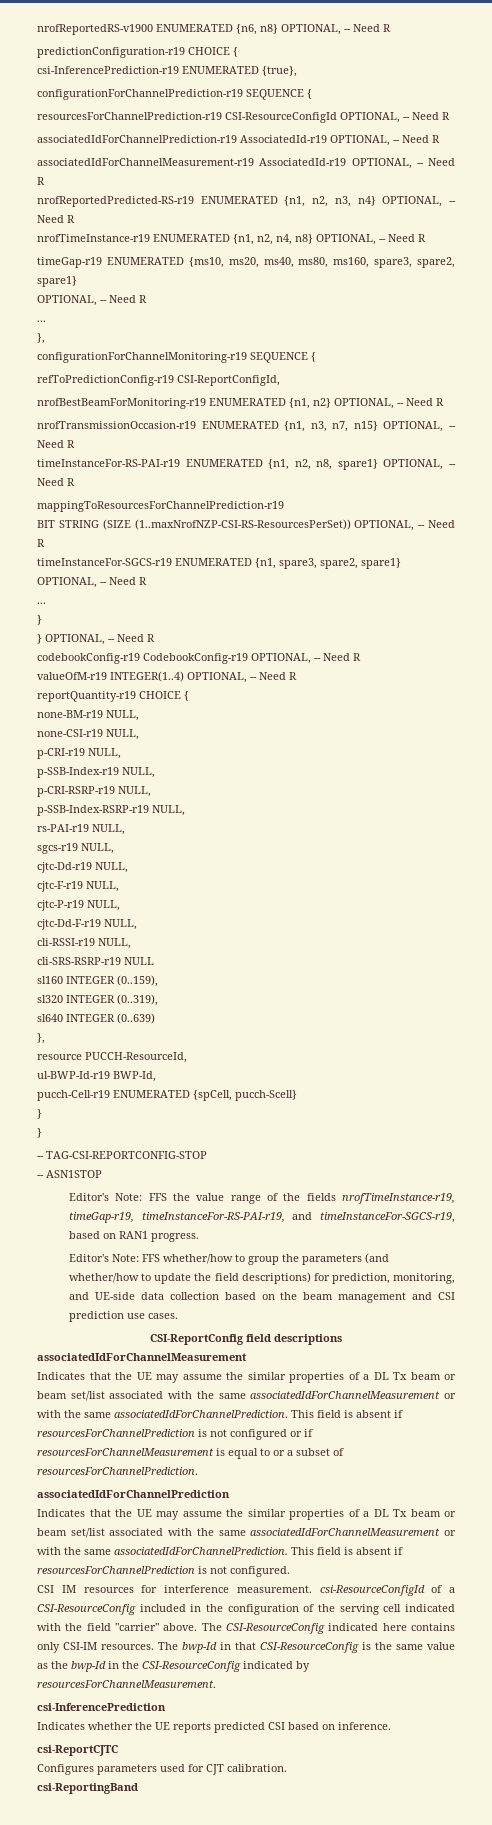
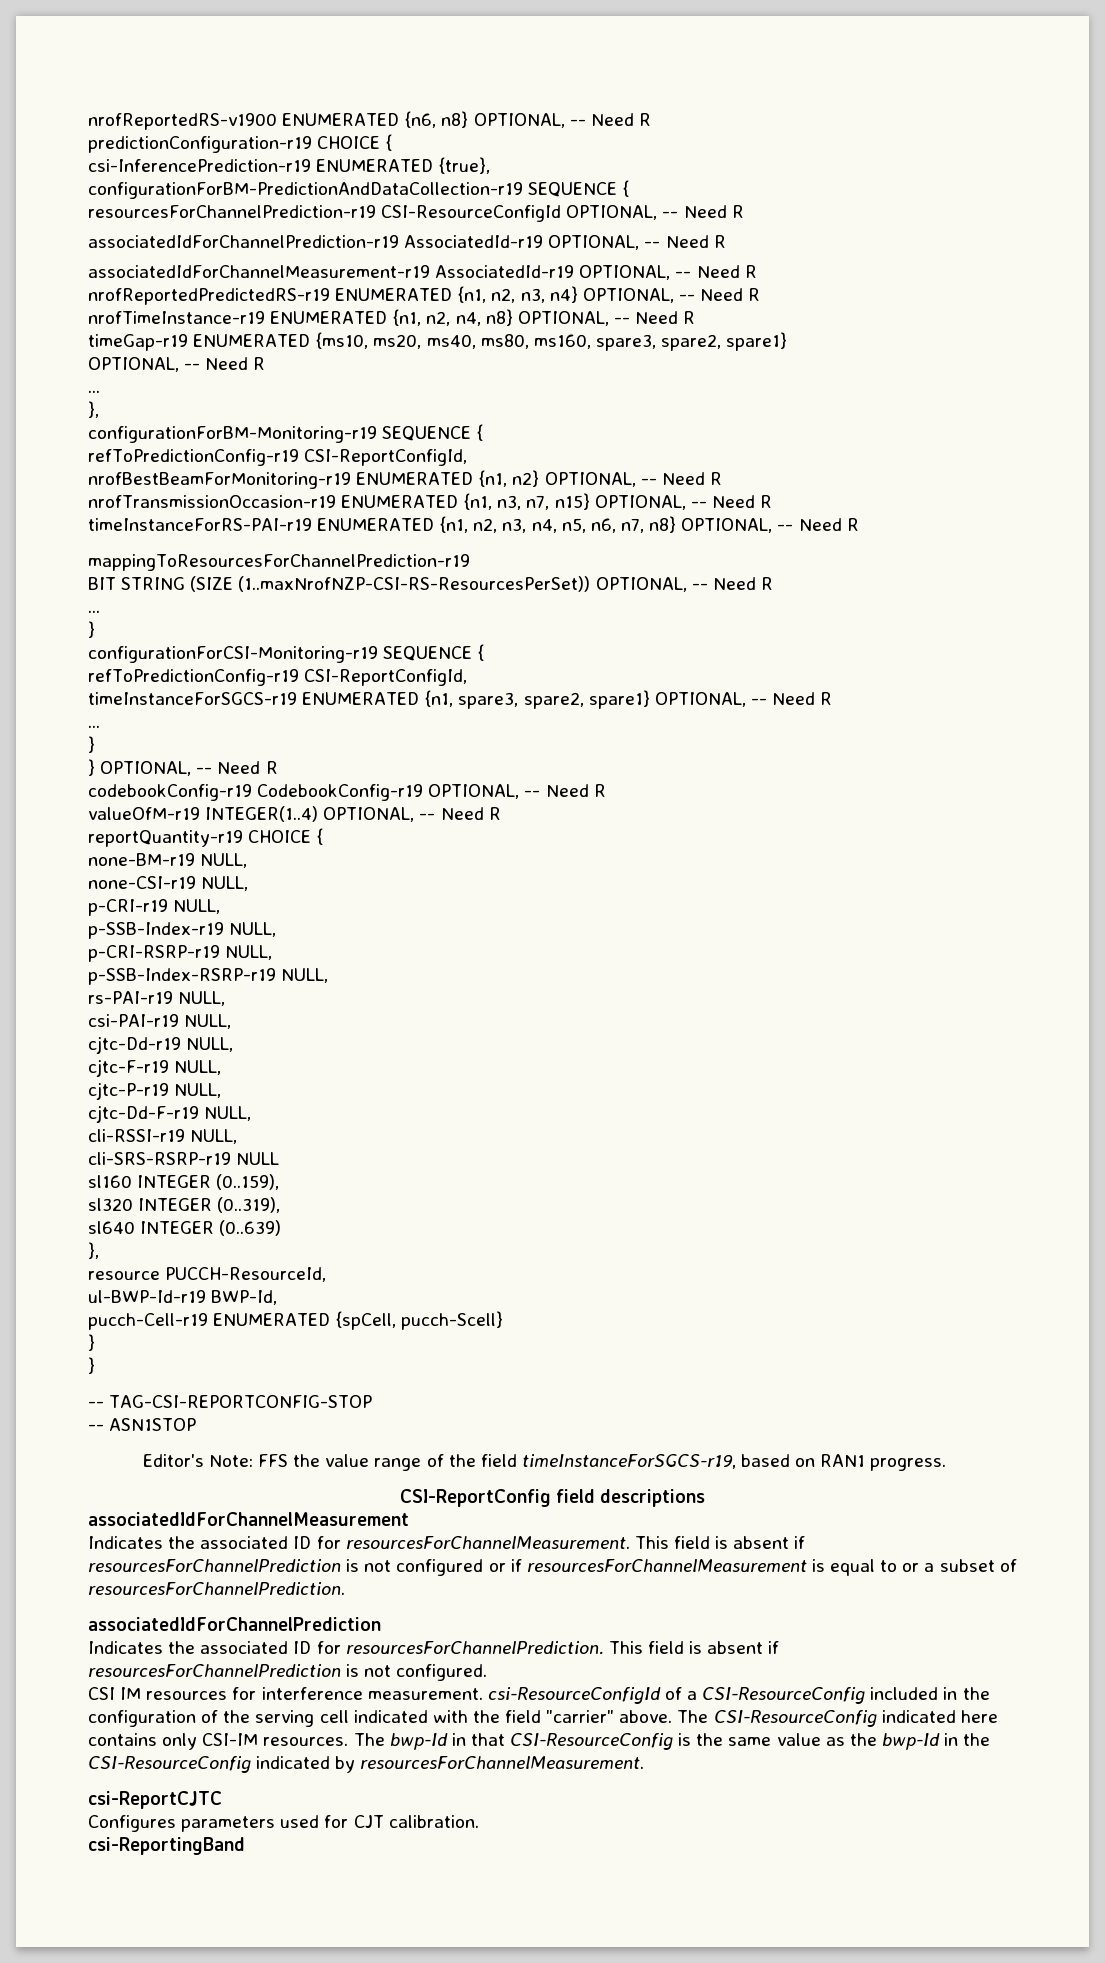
- configurationForChannelPrediction-r19 SEQUENCE {
+ configurationForBM-PredictionAndDataCollection-r19 SEQUENCE {
- nrofReportedPredicted-RS-r19 ENUMERATED {n1, n2, n3, n4} OPTIONAL, -- Need R
+ nrofReportedPredictedRS-r19 ENUMERATED {n1, n2, n3, n4} OPTIONAL, -- Need R
- configurationForChannelMonitoring-r19 SEQUENCE {
+ configurationForBM-Monitoring-r19 SEQUENCE {
- timeInstanceFor-RS-PAI-r19 ENUMERATED {n1, n2, n8, spare1} OPTIONAL, -- Need R
+ timeInstanceForRS-PAI-r19 ENUMERATED {n1, n2, n3, n4, n5, n6, n7, n8} OPTIONAL, -- Need R
  BIT STRING (SIZE (1..maxNrofNZP-CSI-RS-ResourcesPerSet)) OPTIONAL, -- Need R
- timeInstanceFor-SGCS-r19 ENUMERATED {n1, spare3, spare2, spare1} OPTIONAL, -- Need R
+ ...
+ }
+ configurationForCSI-Monitoring-r19 SEQUENCE {
+ refToPredictionConfig-r19 CSI-ReportConfigId,
+ timeInstanceForSGCS-r19 ENUMERATED {n1, spare3, spare2, spare1} OPTIONAL, -- Need R
- sgcs-r19 NULL,
+ csi-PAI-r19 NULL,
- Editor's Note: FFS the value range of the fields nrofTimeInstance-r19, timeGap-r19, timeInstanceFor-RS-PAI-r19, and timeInstanceFor-SGCS-r19, based on RAN1 progress.
- Editor's Note: FFS whether/how to group the parameters (and whether/how to update the field descriptions) for prediction, monitoring, and UE-side data collection based on the beam management and CSI prediction use cases.
+ Editor's Note: FFS the value range of the field timeInstanceForSGCS-r19, based on RAN1 progress.
  CSI-ReportConfig field descriptions
  associatedIdForChannelMeasurement
- Indicates that the UE may assume the similar properties of a DL Tx beam or beam set/list associated with the same associatedIdForChannelMeasurement or with the same associatedIdForChannelPrediction.
+ Indicates the associated ID for resourcesForChannelMeasurement.
  associatedIdForChannelPrediction
- Indicates that the UE may assume the similar properties of a DL Tx beam or beam set/list associated with the same associatedIdForChannelMeasurement or with the same associatedIdForChannelPrediction.
+ Indicates the associated ID for resourcesForChannelPrediction.
- csi-InferencePrediction
- Indicates whether the UE reports predicted CSI based on inference.

